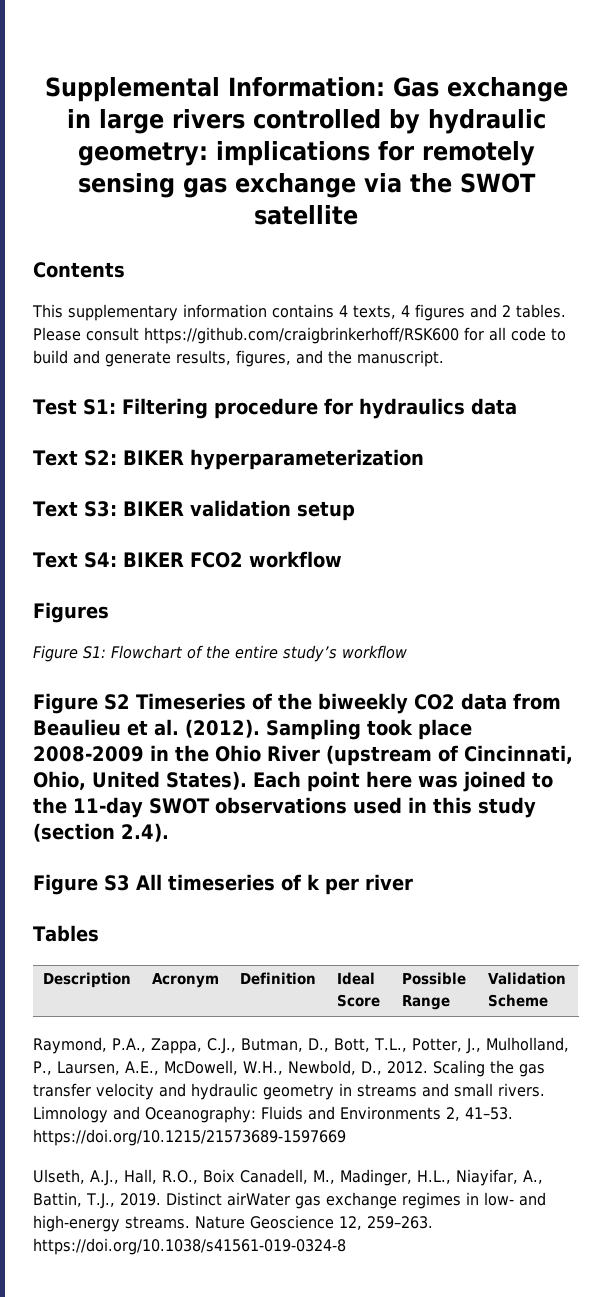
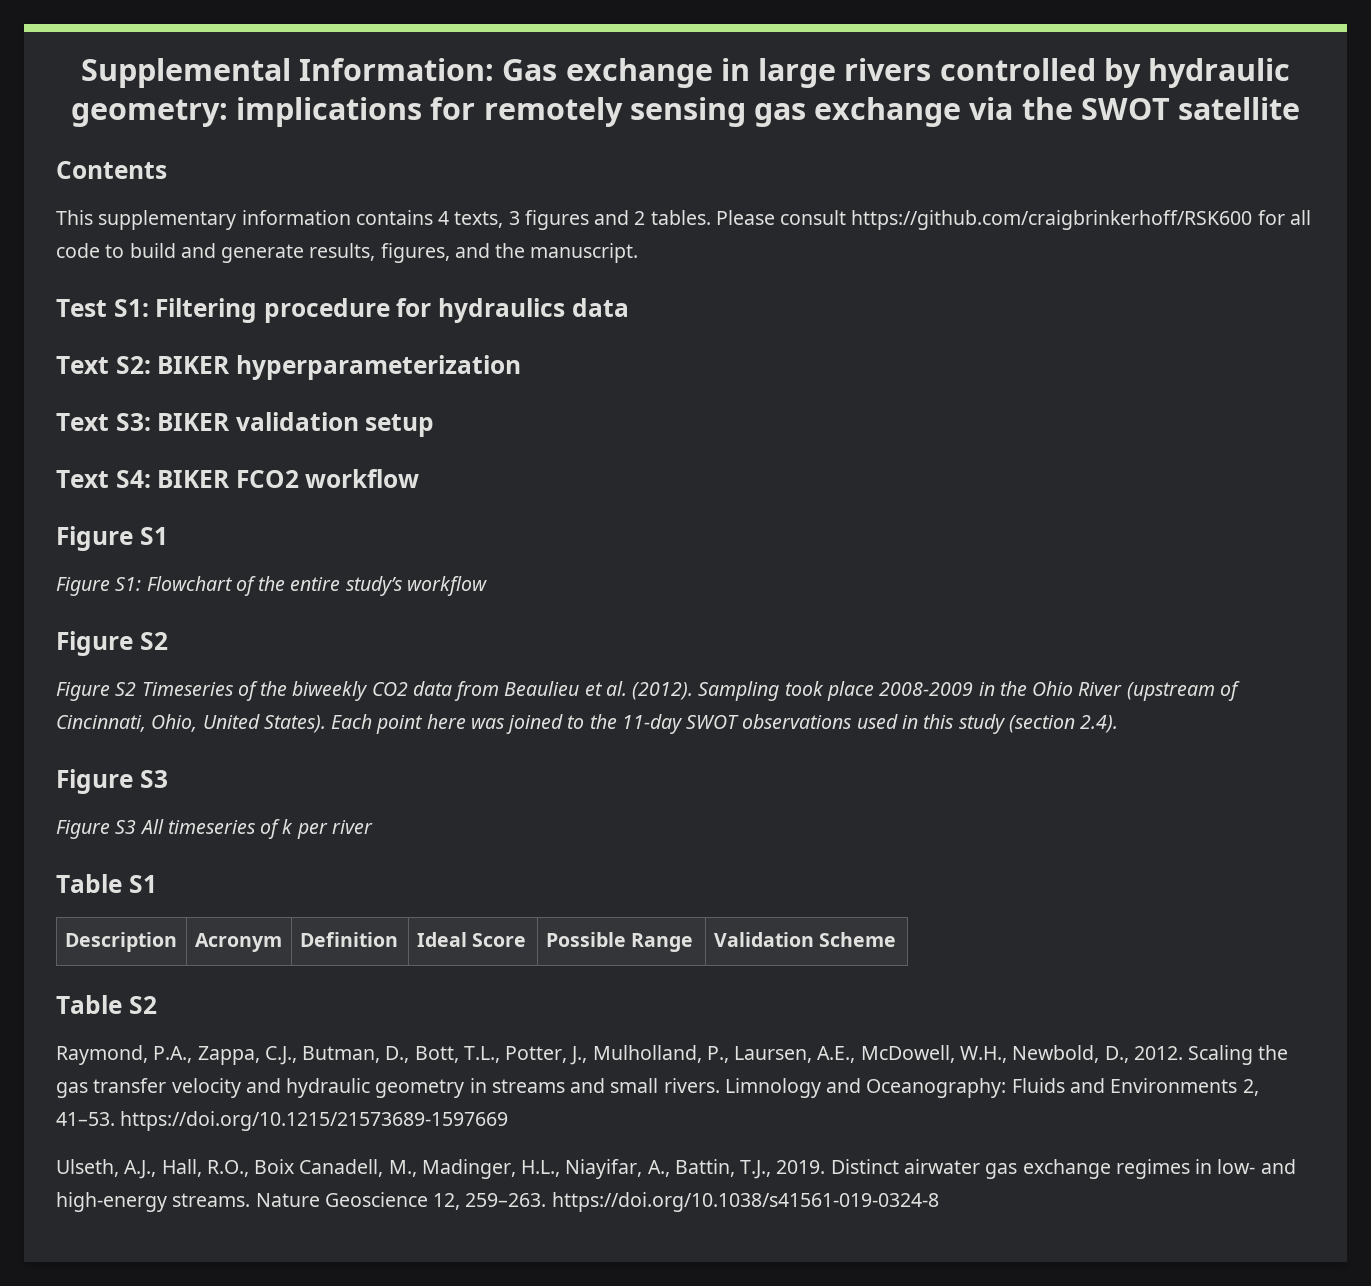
- This supplementary information contains 4 texts, 4 figures and 2 tables.
+ This supplementary information contains 4 texts, 3 figures and 2 tables.
- Figures
+ Figure S1
  Figure S1: Flowchart of the entire study’s workflow
+ Figure S2
  Each point here was joined to the 11-day SWOT observations used in this study (section 2.4).
+ Figure S3
- Tables
+ Table S1
+ Table S2
- Distinct airWater gas exchange regimes in low- and high-energy streams.
+ Distinct airwater gas exchange regimes in low- and high-energy streams.

